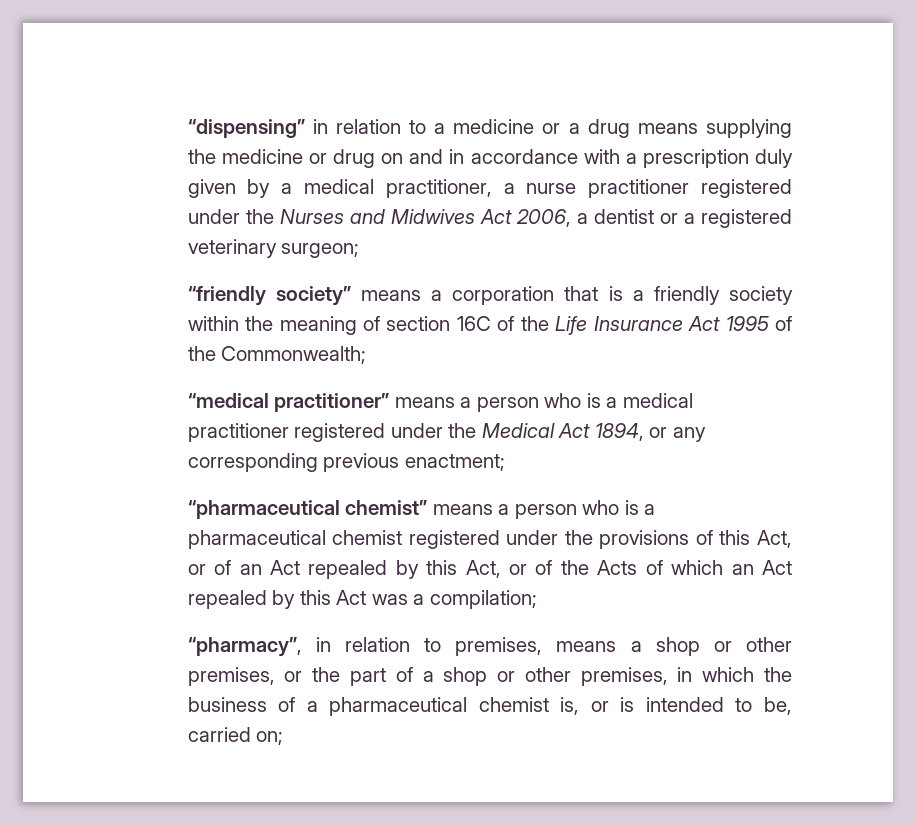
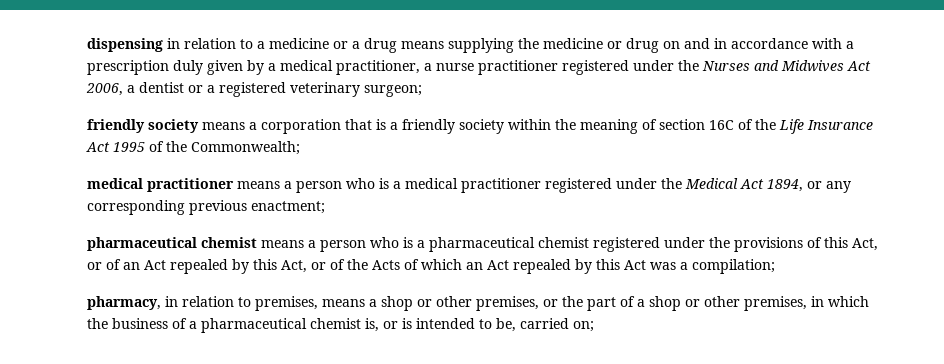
- “dispensing” in relation to a medicine or a drug means supplying the medicine or drug on and in accordance with a prescription duly given by a medical practitioner, a nurse practitioner registered under the Nurses and Midwives Act 2006, a dentist or a registered veterinary surgeon;
+ dispensing in relation to a medicine or a drug means supplying the medicine or drug on and in accordance with a prescription duly given by a medical practitioner, a nurse practitioner registered under the Nurses and Midwives Act 2006, a dentist or a registered veterinary surgeon;
- “friendly society” means a corporation that is a friendly society within the meaning of section 16C of the Life Insurance Act 1995 of the Commonwealth;
+ friendly society means a corporation that is a friendly society within the meaning of section 16C of the Life Insurance Act 1995 of the Commonwealth;
- “medical practitioner” means a person who is a medical practitioner registered under the Medical Act 1894, or any corresponding previous enactment;
+ medical practitioner means a person who is a medical practitioner registered under the Medical Act 1894, or any corresponding previous enactment;
- “pharmaceutical chemist” means a person who is a pharmaceutical chemist registered under the provisions of this Act, or of an Act repealed by this Act, or of the Acts of which an Act repealed by this Act was a compilation;
+ pharmaceutical chemist means a person who is a pharmaceutical chemist registered under the provisions of this Act, or of an Act repealed by this Act, or of the Acts of which an Act repealed by this Act was a compilation;
- “pharmacy”, in relation to premises, means a shop or other premises, or the part of a shop or other premises, in which the business of a pharmaceutical chemist is, or is intended to be, carried on;
+ pharmacy, in relation to premises, means a shop or other premises, or the part of a shop or other premises, in which the business of a pharmaceutical chemist is, or is intended to be, carried on;

